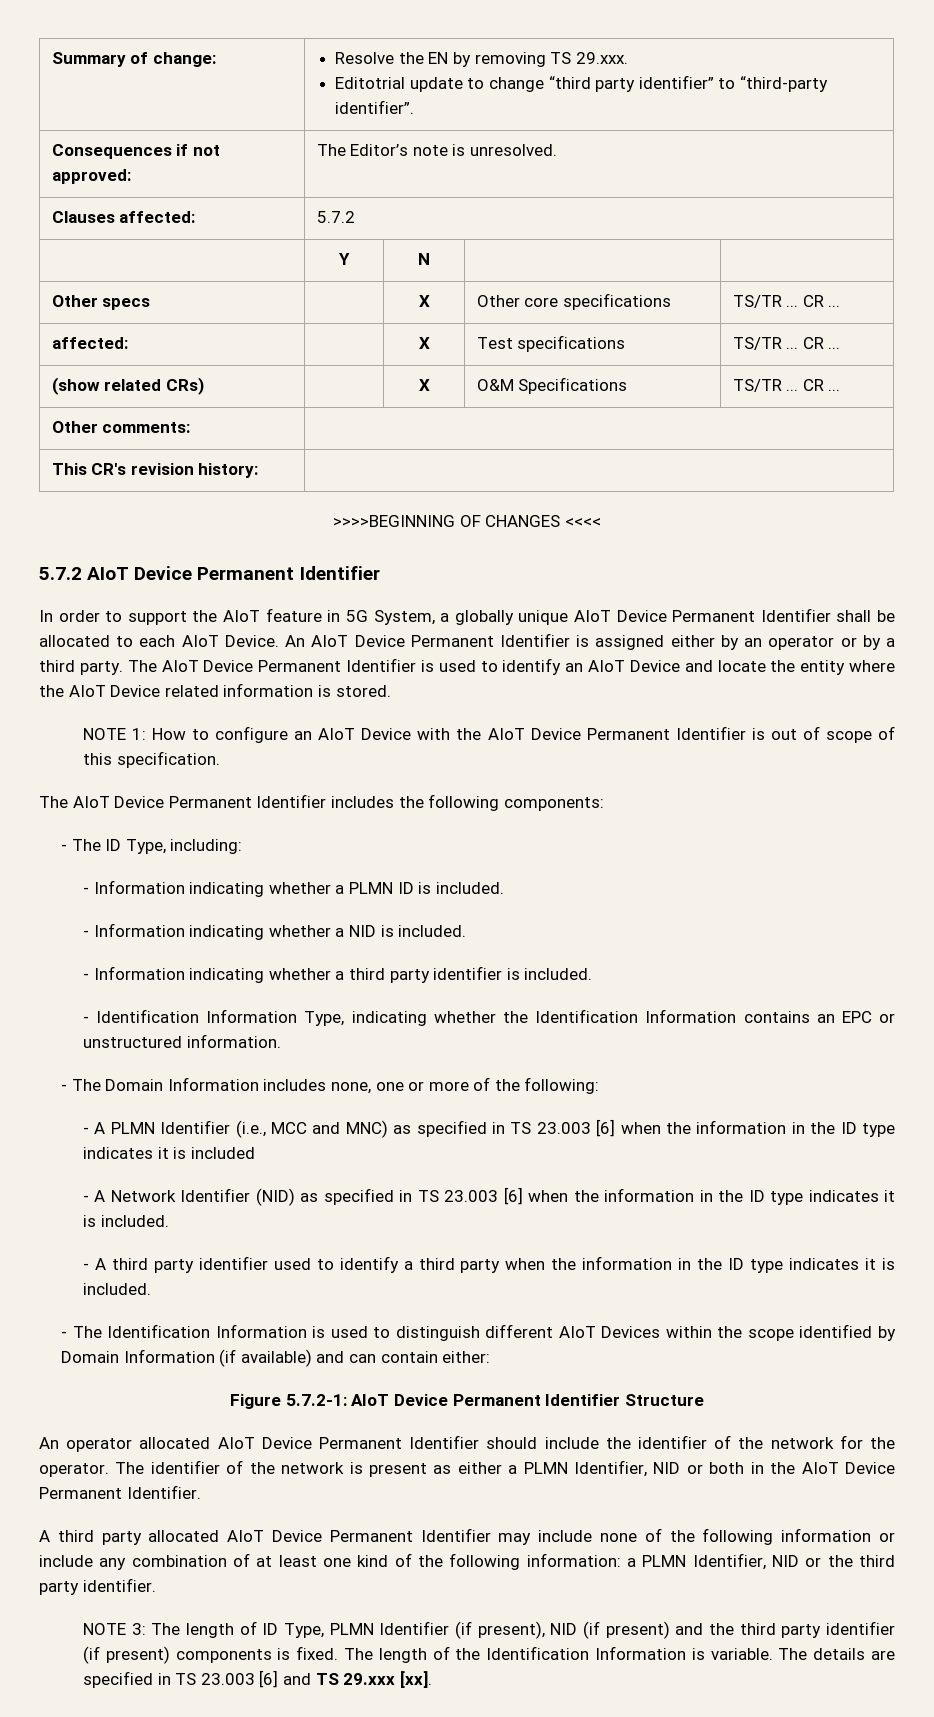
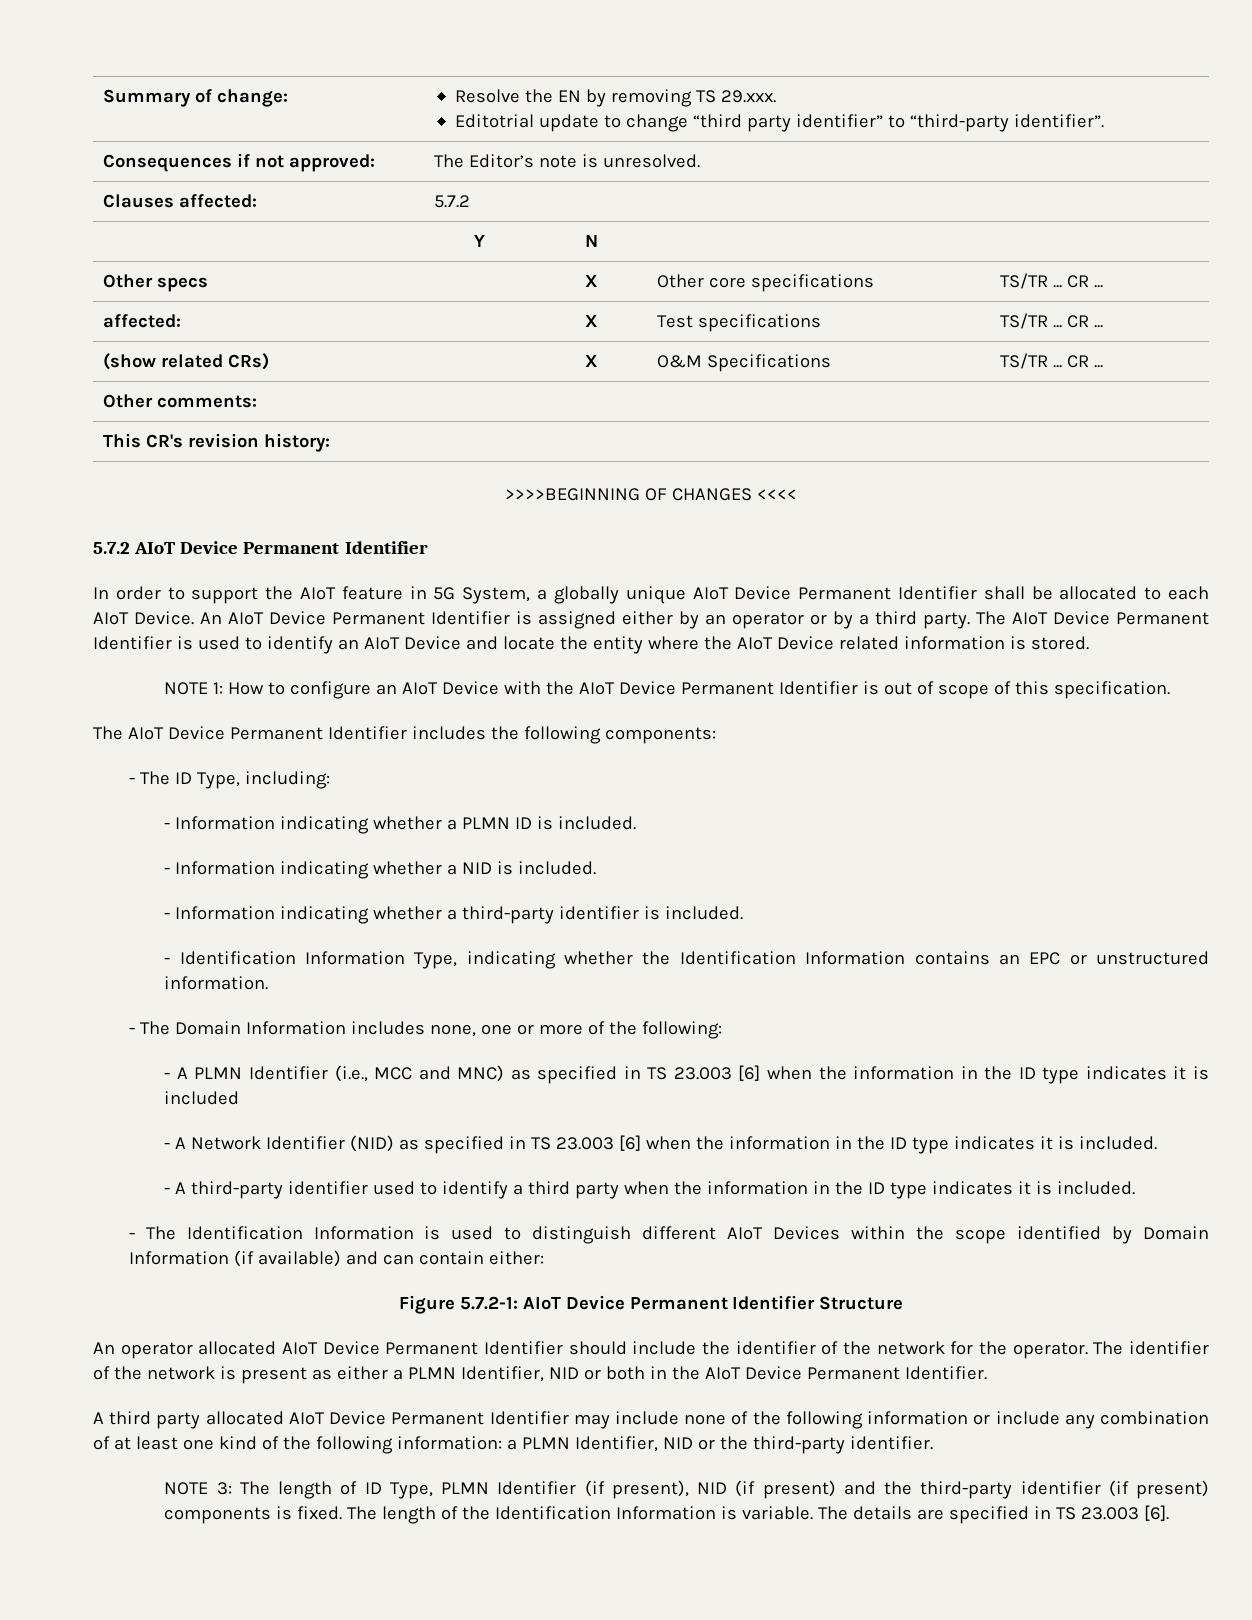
- - Information indicating whether a third party identifier is included.
+ - Information indicating whether a third-party identifier is included.
- - A third party identifier used to identify a third party when the information in the ID type indicates it is included.
+ - A third-party identifier used to identify a third party when the information in the ID type indicates it is included.
- A third party allocated AIoT Device Permanent Identifier may include none of the following information or include any combination of at least one kind of the following information: a PLMN Identifier, NID or the third party identifier.
+ A third party allocated AIoT Device Permanent Identifier may include none of the following information or include any combination of at least one kind of the following information: a PLMN Identifier, NID or the third-party identifier.
- NOTE 3: The length of ID Type, PLMN Identifier (if present), NID (if present) and the third party identifier (if present) components is fixed.
+ NOTE 3: The length of ID Type, PLMN Identifier (if present), NID (if present) and the third-party identifier (if present) components is fixed.
- The details are specified in TS 23.003 [6] and TS 29.xxx [xx].
+ The details are specified in TS 23.003 [6].

